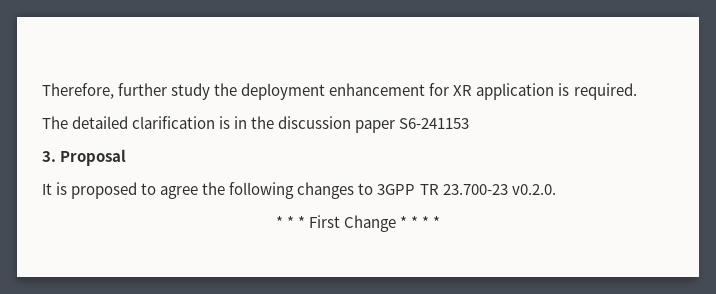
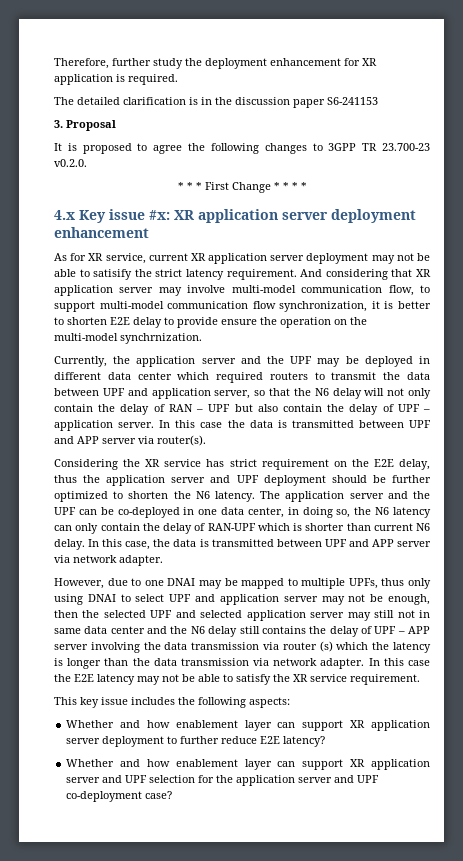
+ 4.x Key issue #x: XR application server deployment enhancement
+ As for XR service, current XR application server deployment may not be able to satisify the strict latency requirement. And considering that XR application server may involve multi-model communication flow, to support multi-model communication flow synchronization, it is better to shorten E2E delay to provide ensure the operation on the multi-model synchrnization.
+ Currently, the application server and the UPF may be deployed in different data center which required routers to transmit the data between UPF and application server, so that the N6 delay will not only contain the delay of RAN – UPF but also contain the delay of UPF – application server. In this case the data is transmitted between UPF and APP server via router(s).
+ Considering the XR service has strict requirement on the E2E delay, thus the application server and UPF deployment should be further optimized to shorten the N6 latency. The application server and the UPF can be co-deployed in one data center, in doing so, the N6 latency can only contain the delay of RAN-UPF which is shorter than current N6 delay. In this case, the data is transmitted between UPF and APP server via network adapter.
+ However, due to one DNAI may be mapped to multiple UPFs, thus only using DNAI to select UPF and application server may not be enough, then the selected UPF and selected application server may still not in same data center and the N6 delay still contains the delay of UPF – APP server involving the data transmission via router (s) which the latency is longer than the data transmission via network adapter. In this case the E2E latency may not be able to satisfy the XR service requirement.
+ This key issue includes the following aspects:
+ Whether and how enablement layer can support XR application server deployment to further reduce E2E latency?
+ Whether and how enablement layer can support XR application server and UPF selection for the application server and UPF co-deployment case?

